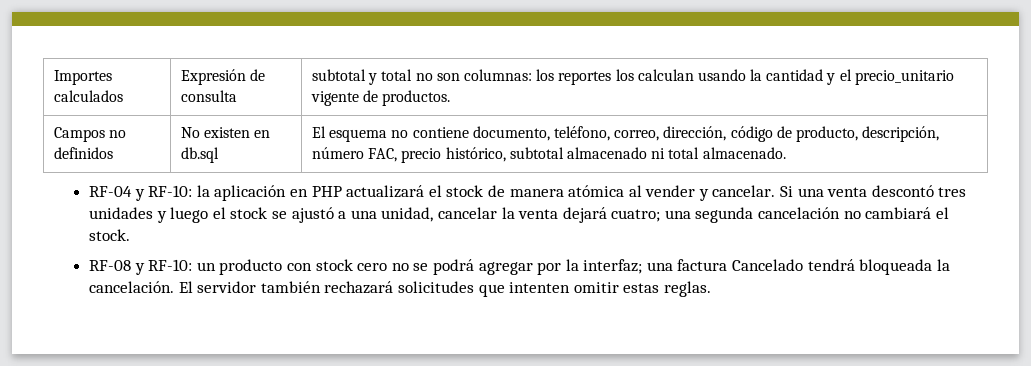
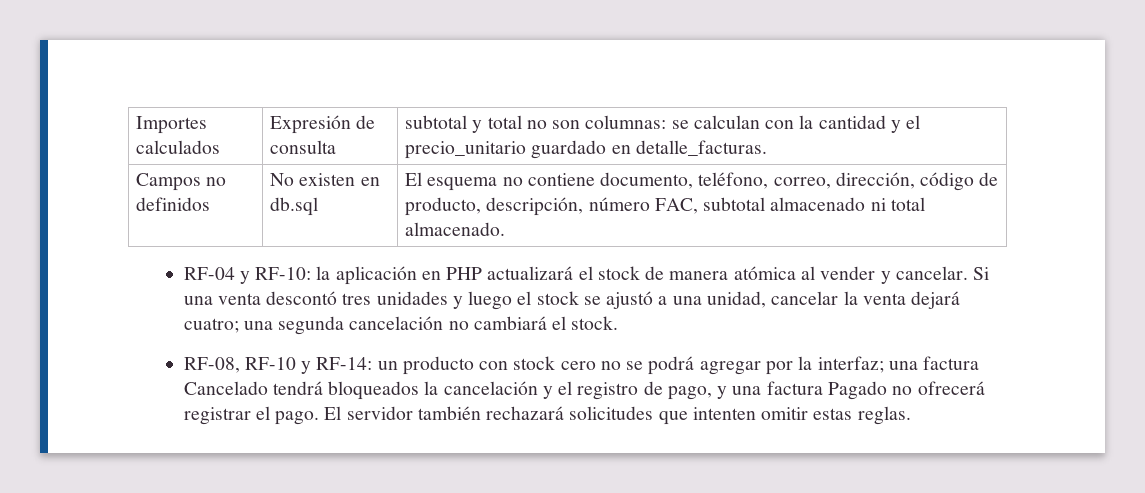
- Importes calculados | Expresión de consulta | subtotal y total no son columnas: los reportes los calculan usando la cantidad y el precio_unitario vigente de productos.
+ Importes calculados | Expresión de consulta | subtotal y total no son columnas: se calculan con la cantidad y el precio_unitario guardado en detalle_facturas.
- Campos no definidos | No existen en db.sql | El esquema no contiene documento, teléfono, correo, dirección, código de producto, descripción, número FAC, precio histórico, subtotal almacenado ni total almacenado.
+ Campos no definidos | No existen en db.sql | El esquema no contiene documento, teléfono, correo, dirección, código de producto, descripción, número FAC, subtotal almacenado ni total almacenado.
- RF-08 y RF-10: un producto con stock cero no se podrá agregar por la interfaz; una factura Cancelado tendrá bloqueada la cancelación.
+ RF-08, RF-10 y RF-14: un producto con stock cero no se podrá agregar por la interfaz; una factura Cancelado tendrá bloqueados la cancelación y el registro de pago, y una factura Pagado no ofrecerá registrar el pago.

